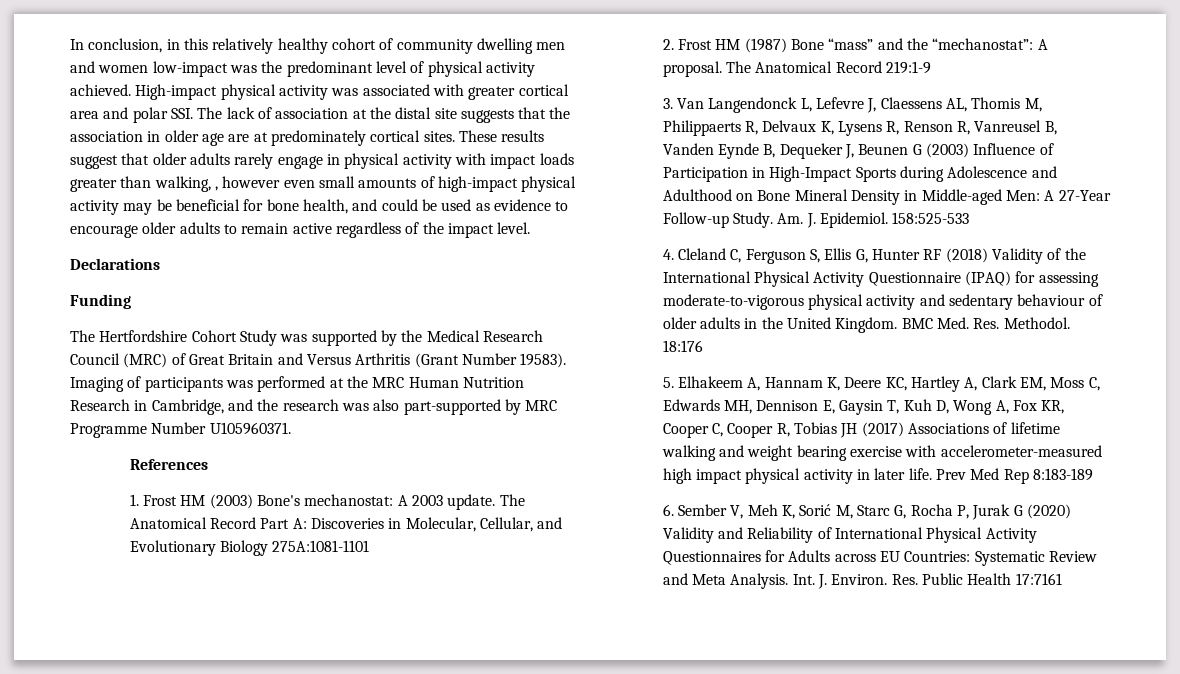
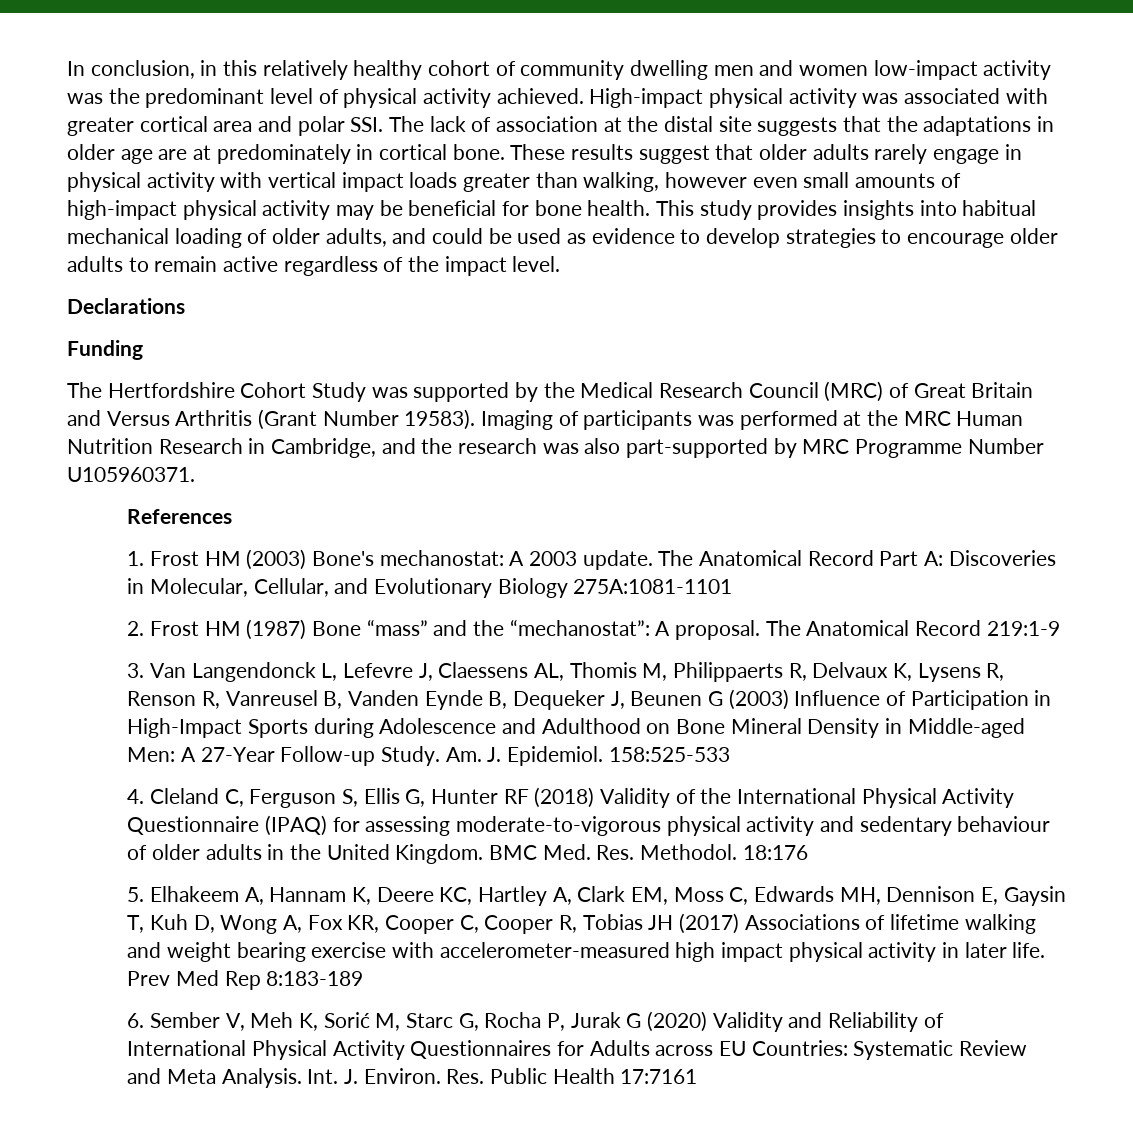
- In conclusion, in this relatively healthy cohort of community dwelling men and women low-impact was the predominant level of physical activity achieved.
+ In conclusion, in this relatively healthy cohort of community dwelling men and women low-impact activity was the predominant level of physical activity achieved.
- High-impact physical activity was associated with greater cortical area and polar SSI. The lack of association at the distal site suggests that the association in older age are at predominately cortical sites.
+ High-impact physical activity was associated with greater cortical area and polar SSI. The lack of association at the distal site suggests that the adaptations in older age are at predominately in cortical bone.
- These results suggest that older adults rarely engage in physical activity with impact loads greater than walking, , however even small amounts of high-impact physical activity may be beneficial for bone health, and could be used as evidence to encourage older adults to remain active regardless of the impact level.
+ These results suggest that older adults rarely engage in physical activity with vertical impact loads greater than walking, however even small amounts of high-impact physical activity may be beneficial for bone health. This study provides insights into habitual mechanical loading of older adults, and could be used as evidence to develop strategies to encourage older adults to remain active regardless of the impact level.

